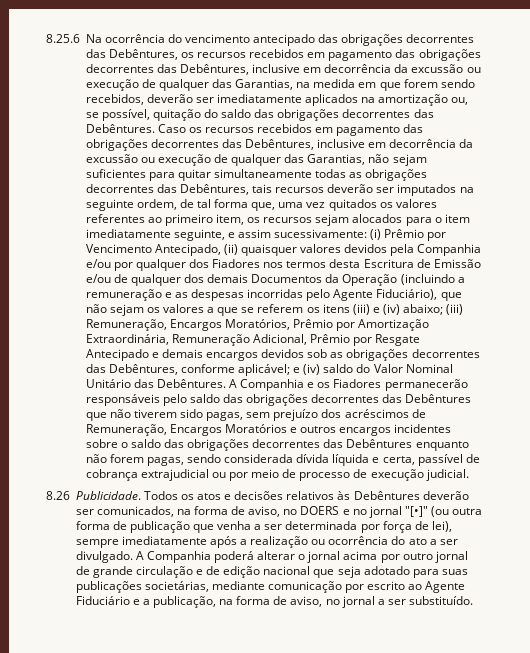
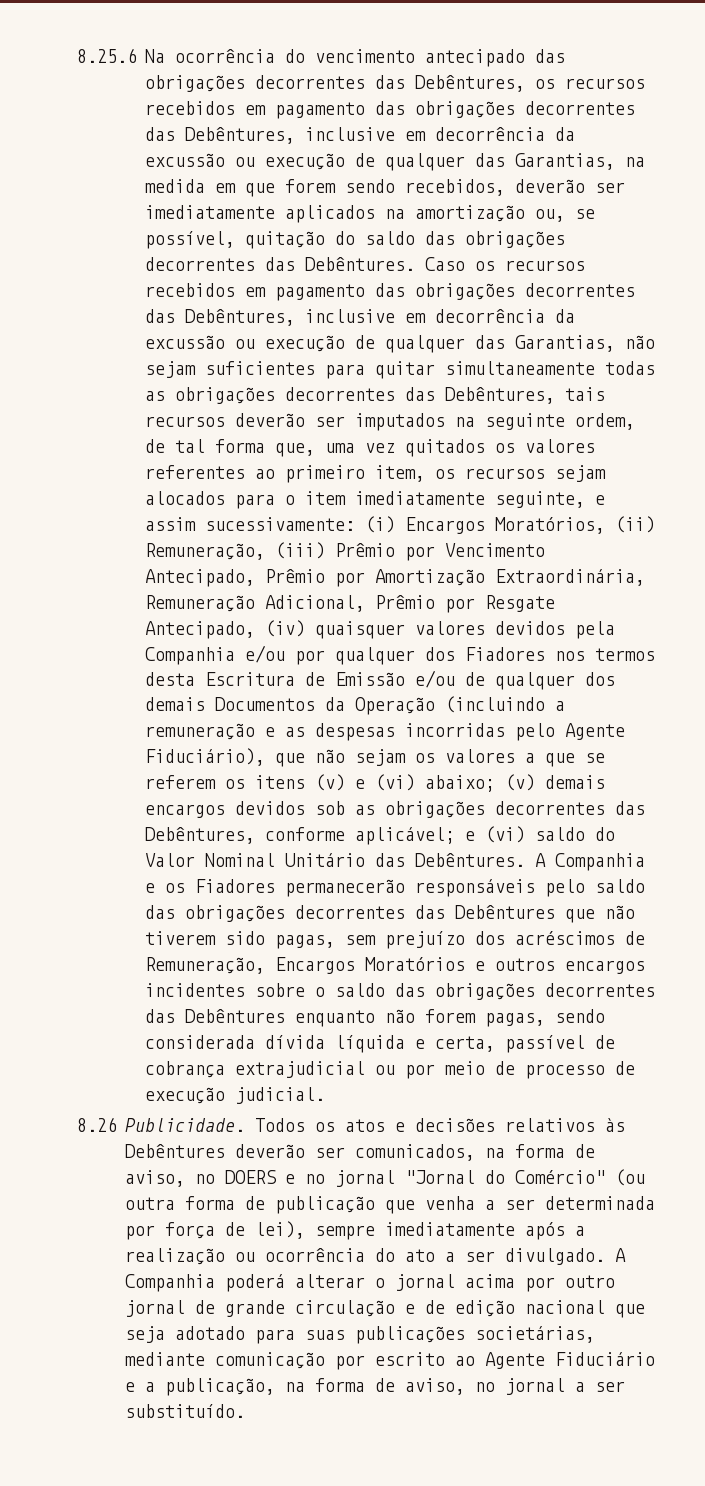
- (i) Prêmio por Vencimento Antecipado, (ii) quaisquer valores devidos pela Companhia e/ou por qualquer dos Fiadores nos termos desta Escritura de Emissão e/ou de qualquer dos demais Documentos da Operação (incluindo a remuneração e as despesas incorridas pelo Agente Fiduciário), que não sejam os valores a que se referem os itens (iii) e (iv) abaixo; (iii) Remuneração, Encargos Moratórios, Prêmio por Amortização Extraordinária, Remuneração Adicional, Prêmio por Resgate Antecipado e demais encargos devidos sob as obrigações decorrentes das Debêntures, conforme aplicável;
+ (i) Encargos Moratórios, (ii) Remuneração, (iii) Prêmio por Vencimento Antecipado, Prêmio por Amortização Extraordinária, Remuneração Adicional, Prêmio por Resgate Antecipado, (iv) quaisquer valores devidos pela Companhia e/ou por qualquer dos Fiadores nos termos desta Escritura de Emissão e/ou de qualquer dos demais Documentos da Operação (incluindo a remuneração e as despesas incorridas pelo Agente Fiduciário), que não sejam os valores a que se referem os itens (v) e (vi) abaixo; (v) demais encargos devidos sob as obrigações decorrentes das Debêntures, conforme aplicável;
- e (iv) saldo do Valor Nominal Unitário das Debêntures.
+ e (vi) saldo do Valor Nominal Unitário das Debêntures.
- Todos os atos e decisões relativos às Debêntures deverão ser comunicados, na forma de aviso, no DOERS e no jornal "[•]" (ou outra forma de publicação que venha a ser determinada por força de lei), sempre imediatamente após a realização ou ocorrência do ato a ser divulgado.
+ Todos os atos e decisões relativos às Debêntures deverão ser comunicados, na forma de aviso, no DOERS e no jornal "Jornal do Comércio" (ou outra forma de publicação que venha a ser determinada por força de lei), sempre imediatamente após a realização ou ocorrência do ato a ser divulgado.

